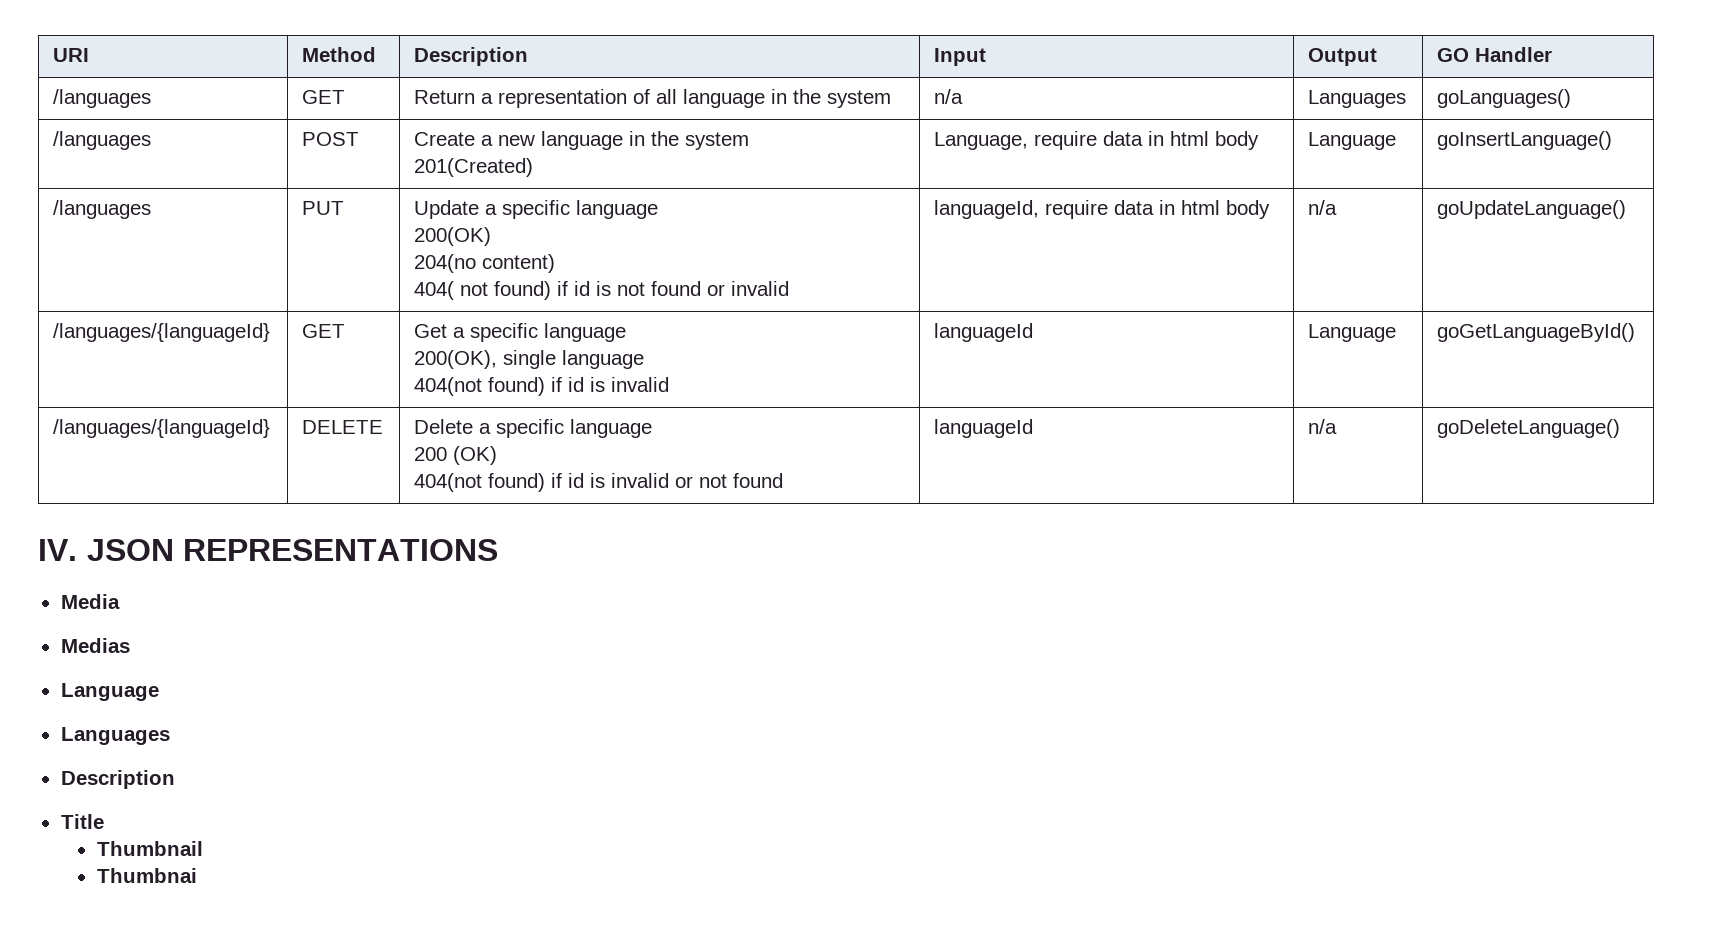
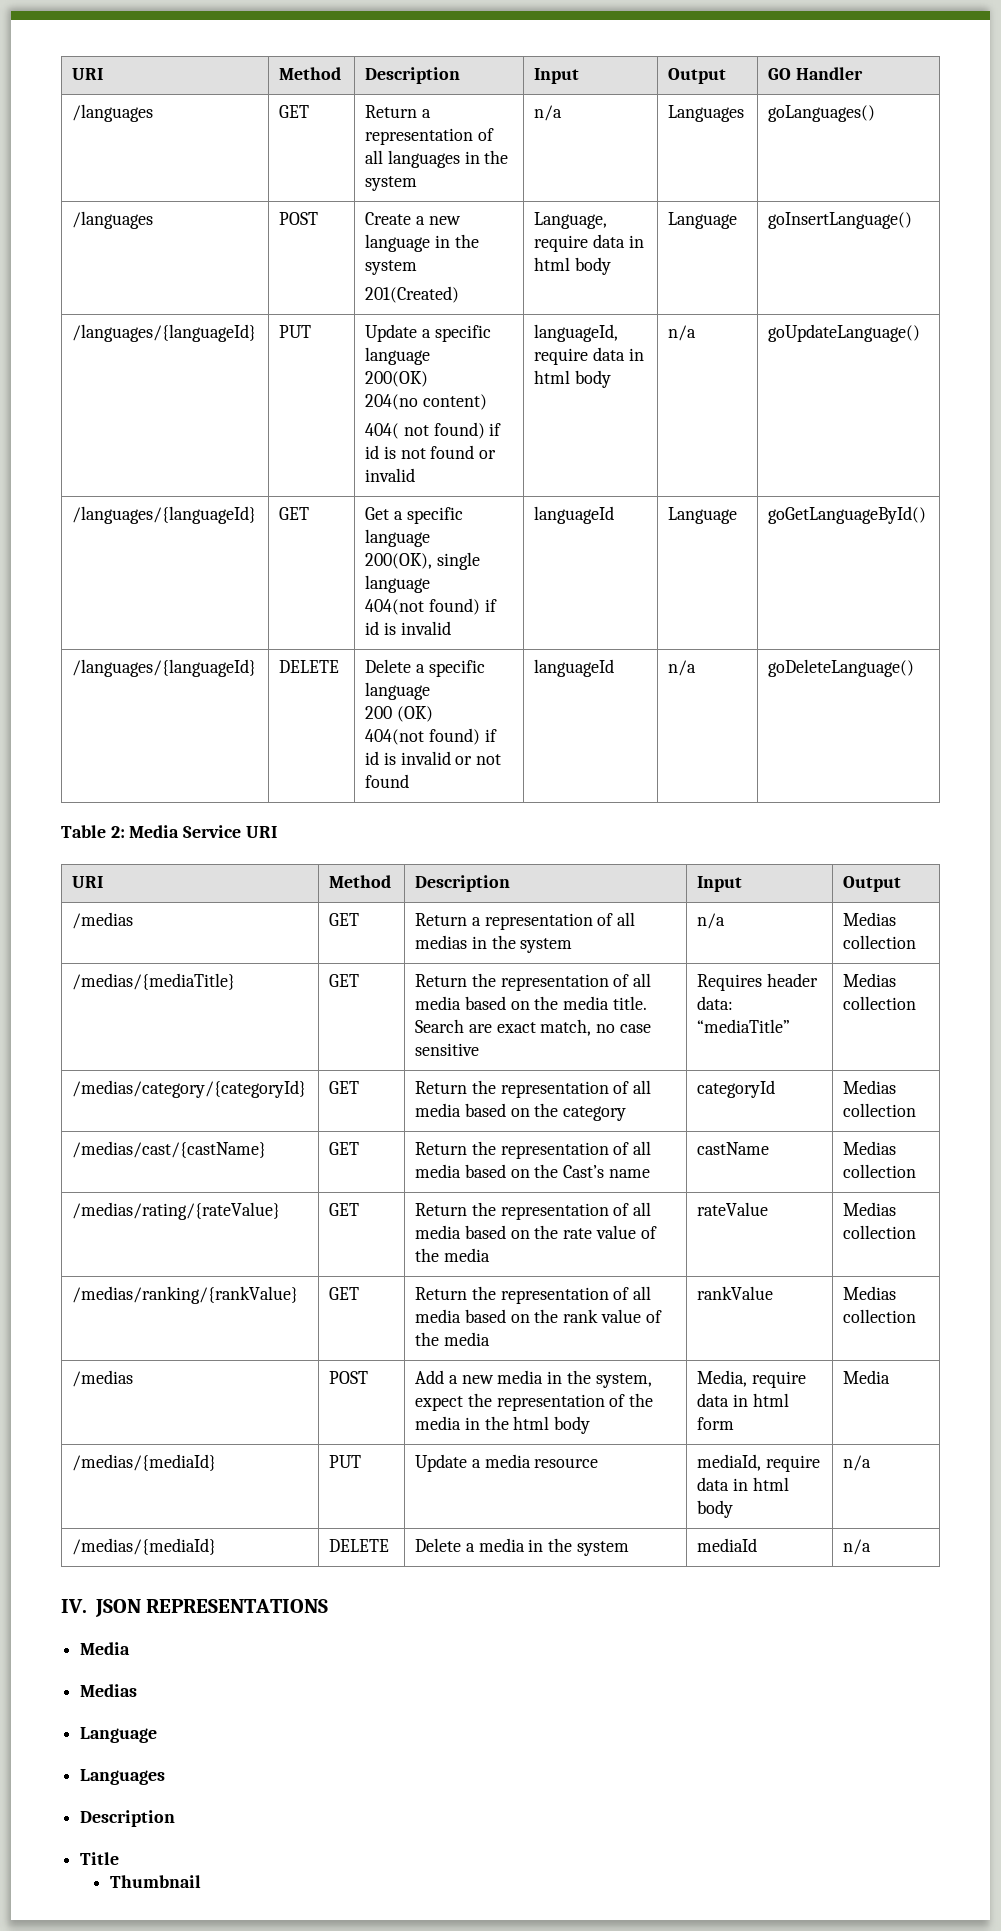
- /languages | GET | Return a representation of all language in the system | n/a | Languages | goLanguages()
+ /languages | GET | Return a representation of all languages in the system | n/a | Languages | goLanguages()
- /languages | PUT | Update a specific language
+ /languages/{languageId} | PUT | Update a specific language
+ Table 2: Media Service URI
+ URI | Method | Description | Input | Output
+ /medias | GET | Return a representation of all medias in the system | n/a | Medias collection
+ /medias/{mediaTitle} | GET | Return the representation of all media based on the media title. Search are exact match, no case sensitive | Requires header data: “mediaTitle” | Medias collection
+ /medias/category/{categoryId} | GET | Return the representation of all media based on the category | categoryId | Medias collection
+ /medias/cast/{castName} | GET | Return the representation of all media based on the Cast’s name | castName | Medias collection
+ /medias/rating/{rateValue} | GET | Return the representation of all media based on the rate value of the media | rateValue | Medias collection
+ /medias/ranking/{rankValue} | GET | Return the representation of all media based on the rank value of the media | rankValue | Medias collection
+ /medias | POST | Add a new media in the system, expect the representation of the media in the html body | Media, require data in html form | Media
+ /medias/{mediaId} | PUT | Update a media resource | mediaId, require data in html body | n/a
+ /medias/{mediaId} | DELETE | Delete a media in the system | mediaId | n/a
- Thumbnai

